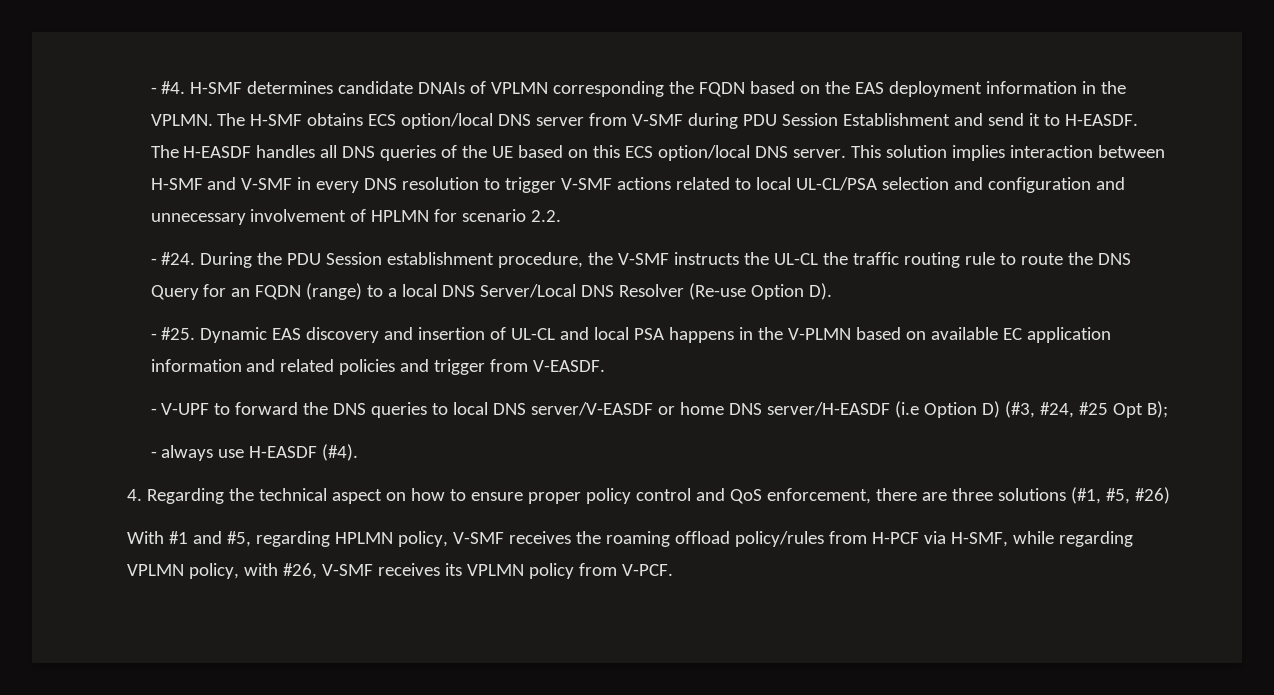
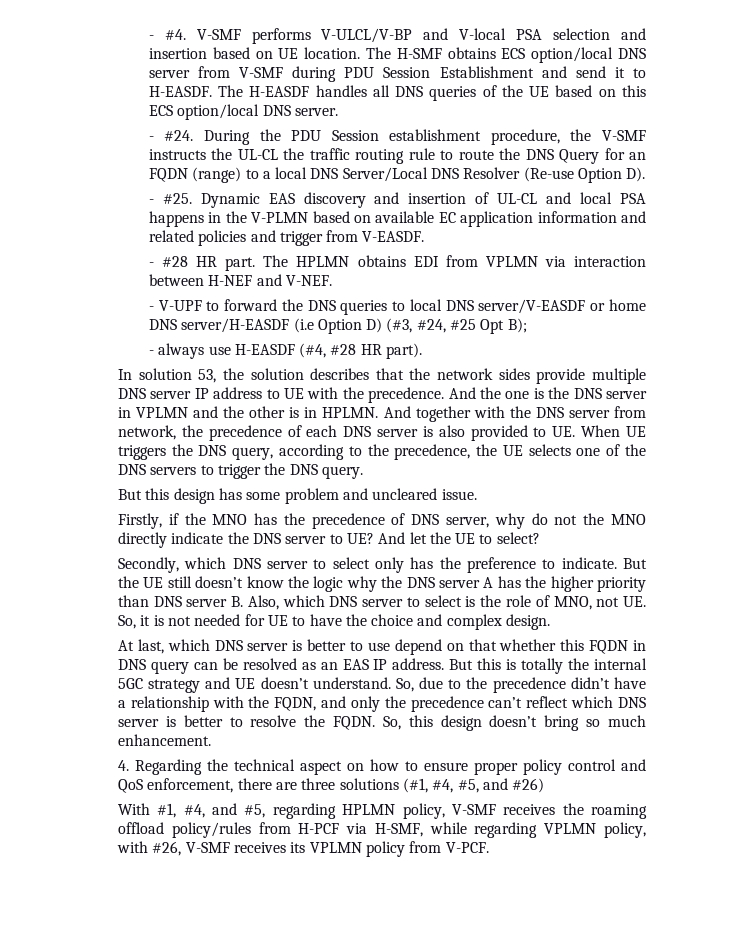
- H-SMF determines candidate DNAIs of VPLMN corresponding the FQDN based on the EAS deployment information in the VPLMN.
+ V-SMF performs V-ULCL/V-BP and V-local PSA selection and insertion based on UE location.
- This solution implies interaction between H-SMF and V-SMF in every DNS resolution to trigger V-SMF actions related to local UL-CL/PSA selection and configuration and unnecessary involvement of HPLMN for scenario 2.2.
+ - #28 HR part. The HPLMN obtains EDI from VPLMN via interaction between H-NEF and V-NEF.
- - always use H-EASDF (#4).
+ - always use H-EASDF (#4, #28 HR part).
+ In solution 53, the solution describes that the network sides provide multiple DNS server IP address to UE with the precedence. And the one is the DNS server in VPLMN and the other is in HPLMN. And together with the DNS server from network, the precedence of each DNS server is also provided to UE. When UE triggers the DNS query, according to the precedence, the UE selects one of the DNS servers to trigger the DNS query.
+ But this design has some problem and uncleared issue.
+ Firstly, if the MNO has the precedence of DNS server, why do not the MNO directly indicate the DNS server to UE? And let the UE to select?
+ Secondly, which DNS server to select only has the preference to indicate. But the UE still doesn’t know the logic why the DNS server A has the higher priority than DNS server B. Also, which DNS server to select is the role of MNO, not UE. So, it is not needed for UE to have the choice and complex design.
+ At last, which DNS server is better to use depend on that whether this FQDN in DNS query can be resolved as an EAS IP address. But this is totally the internal 5GC strategy and UE doesn’t understand. So, due to the precedence didn’t have a relationship with the FQDN, and only the precedence can’t reflect which DNS server is better to resolve the FQDN. So, this design doesn’t bring so much enhancement.
- 4. Regarding the technical aspect on how to ensure proper policy control and QoS enforcement, there are three solutions (#1, #5, #26)
+ 4. Regarding the technical aspect on how to ensure proper policy control and QoS enforcement, there are three solutions (#1, #4, #5, and #26)
- With #1 and #5, regarding HPLMN policy, V-SMF receives the roaming offload policy/rules from H-PCF via H-SMF, while regarding VPLMN policy, with #26, V-SMF receives its VPLMN policy from V-PCF.
+ With #1, #4, and #5, regarding HPLMN policy, V-SMF receives the roaming offload policy/rules from H-PCF via H-SMF, while regarding VPLMN policy, with #26, V-SMF receives its VPLMN policy from V-PCF.

